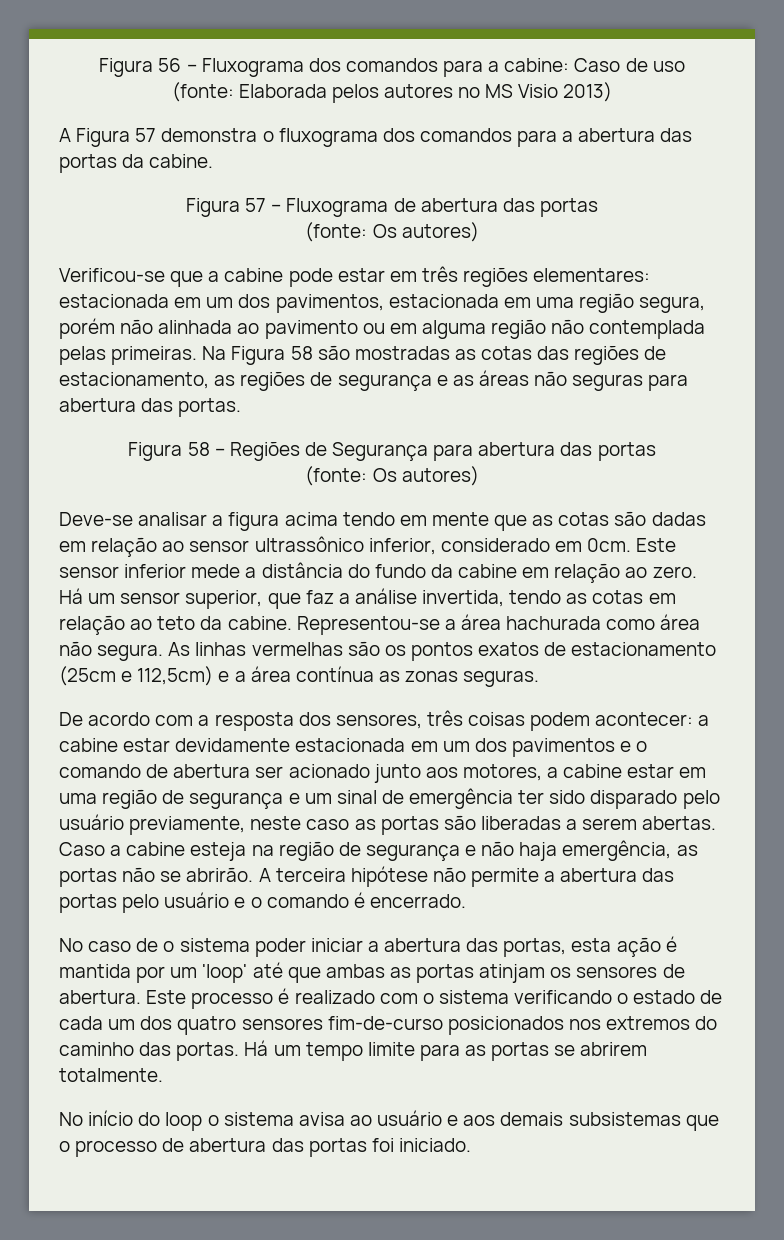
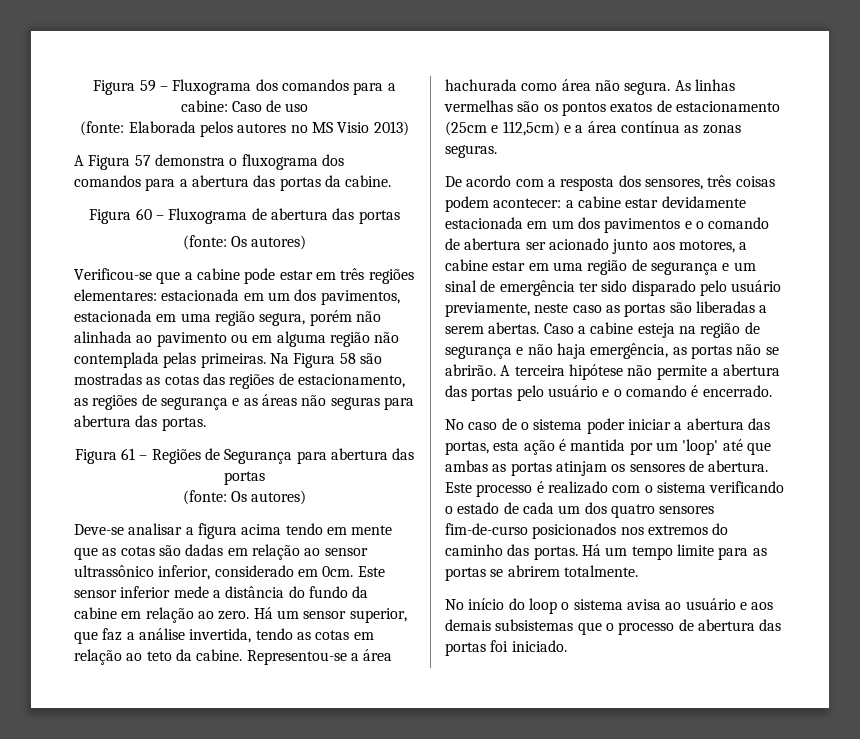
- Figura 56 – Fluxograma dos comandos para a cabine: Caso de uso
+ Figura 59 – Fluxograma dos comandos para a cabine: Caso de uso
- Figura 57 – Fluxograma de abertura das portas
+ Figura 60 – Fluxograma de abertura das portas
- Figura 58 – Regiões de Segurança para abertura das portas
+ Figura 61 – Regiões de Segurança para abertura das portas

